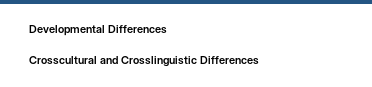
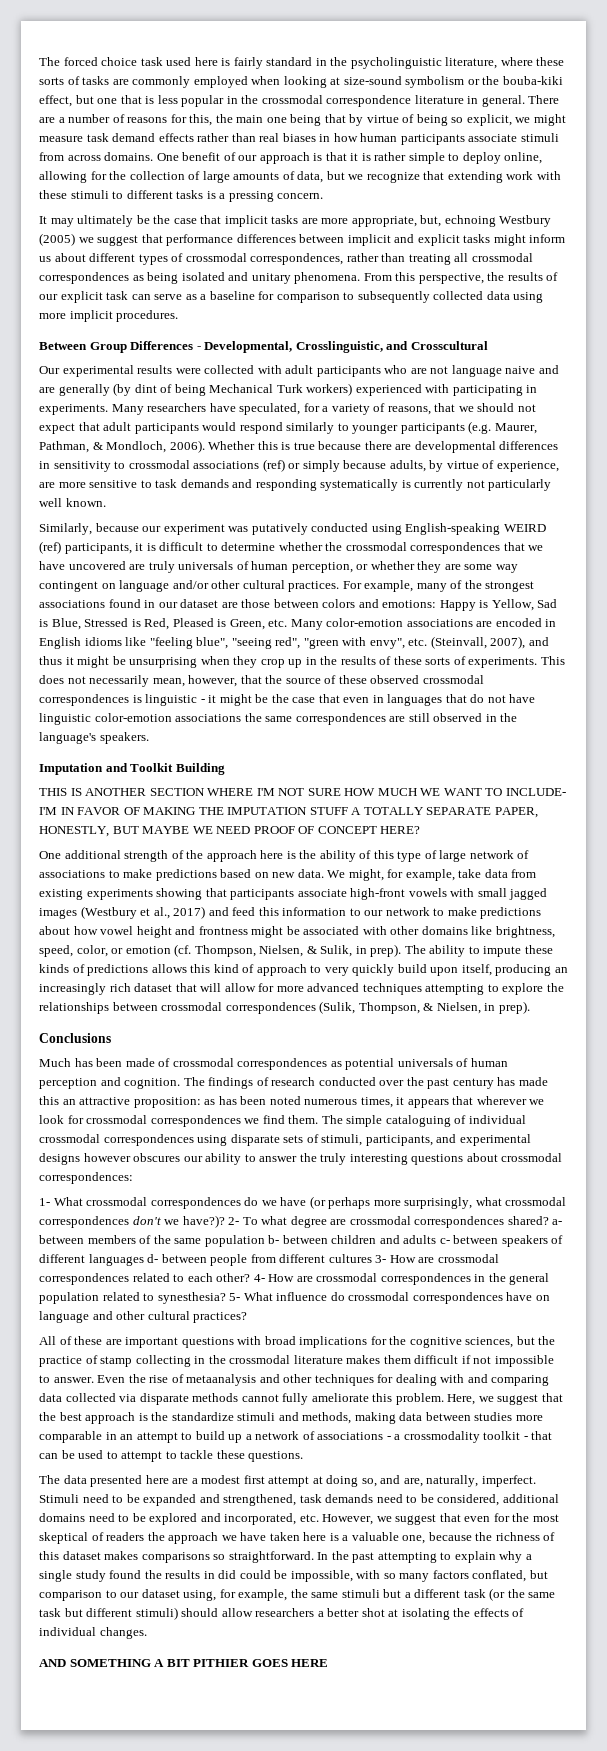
- Developmental Differences
- Crosscultural and Crosslinguistic Differences
+ The forced choice task used here is fairly standard in the psycholinguistic literature, where these sorts of tasks are commonly employed when looking at size-sound symbolism or the bouba-kiki effect, but one that is less popular in the crossmodal correspondence literature in general. There are a number of reasons for this, the main one being that by virtue of being so explicit, we might measure task demand effects rather than real biases in how human participants associate stimuli from across domains. One benefit of our approach is that it is rather simple to deploy online, allowing for the collection of large amounts of data, but we recognize that extending work with these stimuli to different tasks is a pressing concern.
+ It may ultimately be the case that implicit tasks are more appropriate, but, echnoing Westbury (2005) we suggest that performance differences between implicit and explicit tasks might inform us about different types of crossmodal correspondences, rather than treating all crossmodal correspondences as being isolated and unitary phenomena. From this perspective, the results of our explicit task can serve as a baseline for comparison to subsequently collected data using more implicit procedures.
+ Between Group Differences - Developmental, Crosslinguistic, and Crosscultural
+ Our experimental results were collected with adult participants who are not language naive and are generally (by dint of being Mechanical Turk workers) experienced with participating in experiments. Many researchers have speculated, for a variety of reasons, that we should not expect that adult participants would respond similarly to younger participants (e.g. Maurer, Pathman, & Mondloch, 2006). Whether this is true because there are developmental differences in sensitivity to crossmodal associations (ref) or simply because adults, by virtue of experience, are more sensitive to task demands and responding systematically is currently not particularly well known.
+ Similarly, because our experiment was putatively conducted using English-speaking WEIRD (ref) participants, it is difficult to determine whether the crossmodal correspondences that we have uncovered are truly universals of human perception, or whether they are some way contingent on language and/or other cultural practices. For example, many of the strongest associations found in our dataset are those between colors and emotions: Happy is Yellow, Sad is Blue, Stressed is Red, Pleased is Green, etc. Many color-emotion associations are encoded in English idioms like "feeling blue", "seeing red", "green with envy", etc. (Steinvall, 2007), and thus it might be unsurprising when they crop up in the results of these sorts of experiments. This does not necessarily mean, however, that the source of these observed crossmodal correspondences is linguistic - it might be the case that even in languages that do not have linguistic color-emotion associations the same correspondences are still observed in the language's speakers.
+ Imputation and Toolkit Building
+ THIS IS ANOTHER SECTION WHERE I'M NOT SURE HOW MUCH WE WANT TO INCLUDE- I'M IN FAVOR OF MAKING THE IMPUTATION STUFF A TOTALLY SEPARATE PAPER, HONESTLY, BUT MAYBE WE NEED PROOF OF CONCEPT HERE?
+ One additional strength of the approach here is the ability of this type of large network of associations to make predictions based on new data. We might, for example, take data from existing experiments showing that participants associate high-front vowels with small jagged images (Westbury et al., 2017) and feed this information to our network to make predictions about how vowel height and frontness might be associated with other domains like brightness, speed, color, or emotion (cf. Thompson, Nielsen, & Sulik, in prep). The ability to impute these kinds of predictions allows this kind of approach to very quickly build upon itself, producing an increasingly rich dataset that will allow for more advanced techniques attempting to explore the relationships between crossmodal correspondences (Sulik, Thompson, & Nielsen, in prep).
+ Conclusions
+ Much has been made of crossmodal correspondences as potential universals of human perception and cognition. The findings of research conducted over the past century has made this an attractive proposition: as has been noted numerous times, it appears that wherever we look for crossmodal correspondences we find them. The simple cataloguing of individual crossmodal correspondences using disparate sets of stimuli, participants, and experimental designs however obscures our ability to answer the truly interesting questions about crossmodal correspondences:
+ 1- What crossmodal correspondences do we have (or perhaps more surprisingly, what crossmodal correspondences don't we have?)? 2- To what degree are crossmodal correspondences shared? a- between members of the same population b- between children and adults c- between speakers of different languages d- between people from different cultures 3- How are crossmodal correspondences related to each other? 4- How are crossmodal correspondences in the general population related to synesthesia? 5- What influence do crossmodal correspondences have on language and other cultural practices?
+ All of these are important questions with broad implications for the cognitive sciences, but the practice of stamp collecting in the crossmodal literature makes them difficult if not impossible to answer. Even the rise of metaanalysis and other techniques for dealing with and comparing data collected via disparate methods cannot fully ameliorate this problem. Here, we suggest that the best approach is the standardize stimuli and methods, making data between studies more comparable in an attempt to build up a network of associations - a crossmodality toolkit - that can be used to attempt to tackle these questions.
+ The data presented here are a modest first attempt at doing so, and are, naturally, imperfect. Stimuli need to be expanded and strengthened, task demands need to be considered, additional domains need to be explored and incorporated, etc. However, we suggest that even for the most skeptical of readers the approach we have taken here is a valuable one, because the richness of this dataset makes comparisons so straightforward. In the past attempting to explain why a single study found the results in did could be impossible, with so many factors conflated, but comparison to our dataset using, for example, the same stimuli but a different task (or the same task but different stimuli) should allow researchers a better shot at isolating the effects of individual changes.
+ AND SOMETHING A BIT PITHIER GOES HERE

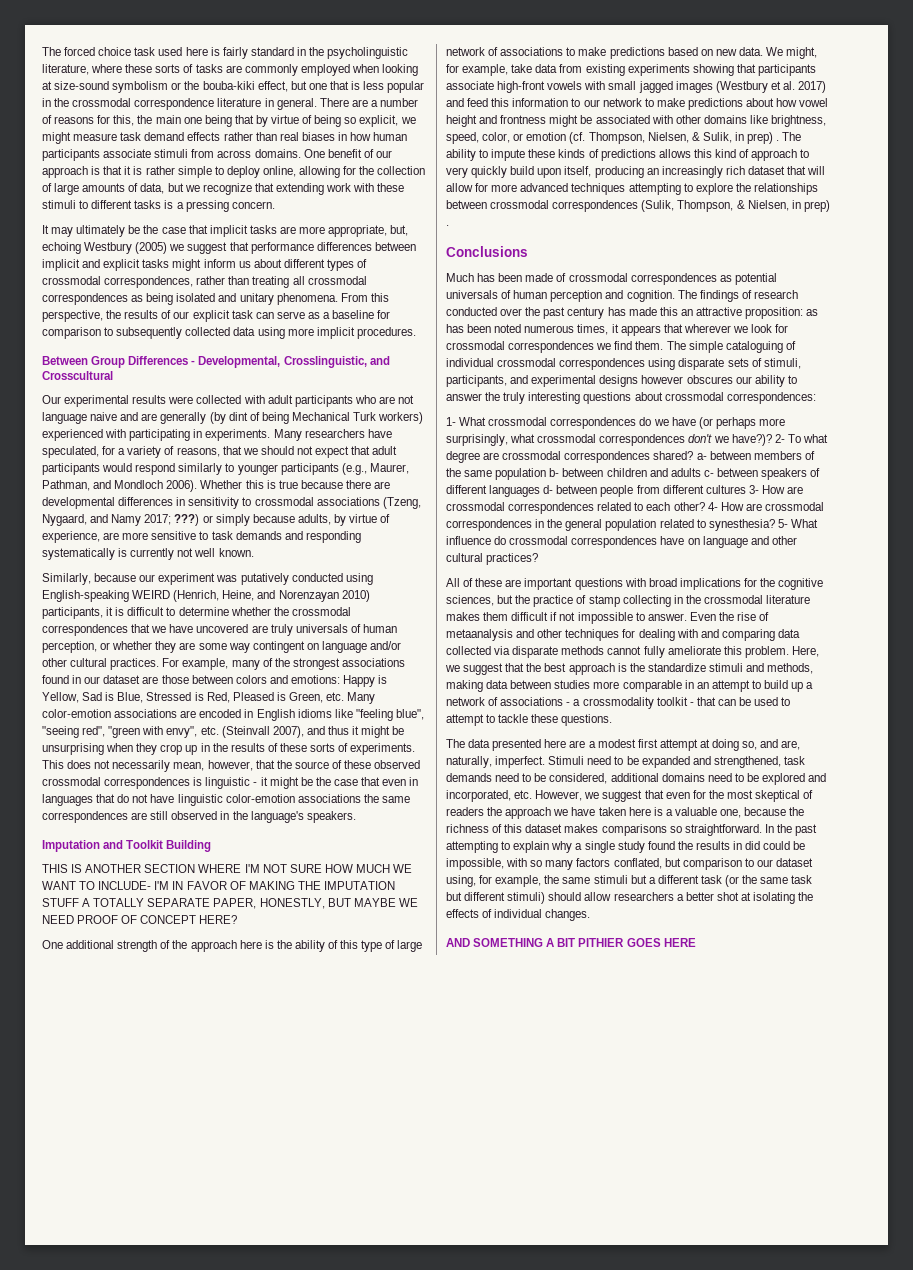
- It may ultimately be the case that implicit tasks are more appropriate, but, echnoing Westbury (2005) we suggest that performance differences between implicit and explicit tasks might inform us about different types of crossmodal correspondences, rather than treating all crossmodal correspondences as being isolated and unitary phenomena.
+ It may ultimately be the case that implicit tasks are more appropriate, but, echoing Westbury (2005) we suggest that performance differences between implicit and explicit tasks might inform us about different types of crossmodal correspondences, rather than treating all crossmodal correspondences as being isolated and unitary phenomena.
- Many researchers have speculated, for a variety of reasons, that we should not expect that adult participants would respond similarly to younger participants (e.g. Maurer, Pathman, & Mondloch, 2006).
+ Many researchers have speculated, for a variety of reasons, that we should not expect that adult participants would respond similarly to younger participants (e.g., Maurer, Pathman, and Mondloch 2006).
- Whether this is true because there are developmental differences in sensitivity to crossmodal associations (ref) or simply because adults, by virtue of experience, are more sensitive to task demands and responding systematically is currently not particularly well known.
+ Whether this is true because there are developmental differences in sensitivity to crossmodal associations (Tzeng, Nygaard, and Namy 2017; ???) or simply because adults, by virtue of experience, are more sensitive to task demands and responding systematically is currently not well known.
- Similarly, because our experiment was putatively conducted using English-speaking WEIRD (ref) participants, it is difficult to determine whether the crossmodal correspondences that we have uncovered are truly universals of human perception, or whether they are some way contingent on language and/or other cultural practices.
+ Similarly, because our experiment was putatively conducted using English-speaking WEIRD (Henrich, Heine, and Norenzayan 2010) participants, it is difficult to determine whether the crossmodal correspondences that we have uncovered are truly universals of human perception, or whether they are some way contingent on language and/or other cultural practices.
- Happy is Yellow, Sad is Blue, Stressed is Red, Pleased is Green, etc. Many color-emotion associations are encoded in English idioms like "feeling blue", "seeing red", "green with envy", etc. (Steinvall, 2007), and thus it might be unsurprising when they crop up in the results of these sorts of experiments.
+ Happy is Yellow, Sad is Blue, Stressed is Red, Pleased is Green, etc. Many color-emotion associations are encoded in English idioms like "feeling blue", "seeing red", "green with envy", etc. (Steinvall 2007), and thus it might be unsurprising when they crop up in the results of these sorts of experiments.
- We might, for example, take data from existing experiments showing that participants associate high-front vowels with small jagged images (Westbury et al., 2017) and feed this information to our network to make predictions about how vowel height and frontness might be associated with other domains like brightness, speed, color, or emotion (cf. Thompson, Nielsen, & Sulik, in prep).
+ We might, for example, take data from existing experiments showing that participants associate high-front vowels with small jagged images (Westbury et al. 2017) and feed this information to our network to make predictions about how vowel height and frontness might be associated with other domains like brightness, speed, color, or emotion (cf. Thompson, Nielsen, & Sulik, in prep) .
- The ability to impute these kinds of predictions allows this kind of approach to very quickly build upon itself, producing an increasingly rich dataset that will allow for more advanced techniques attempting to explore the relationships between crossmodal correspondences (Sulik, Thompson, & Nielsen, in prep).
+ The ability to impute these kinds of predictions allows this kind of approach to very quickly build upon itself, producing an increasingly rich dataset that will allow for more advanced techniques attempting to explore the relationships between crossmodal correspondences (Sulik, Thompson, & Nielsen, in prep) .

